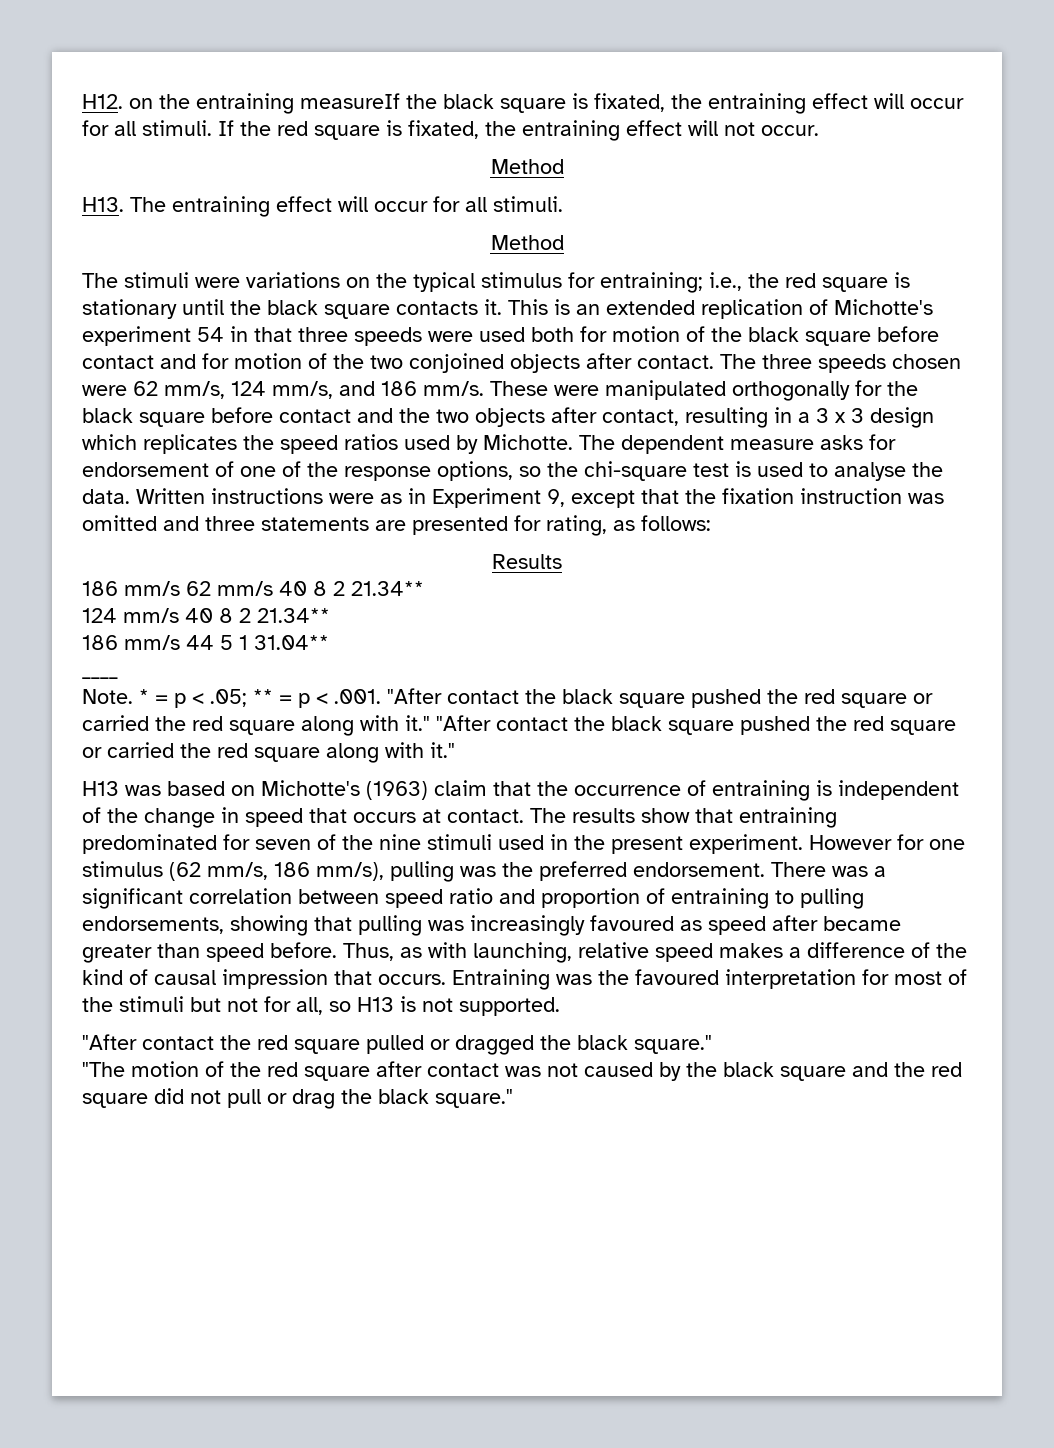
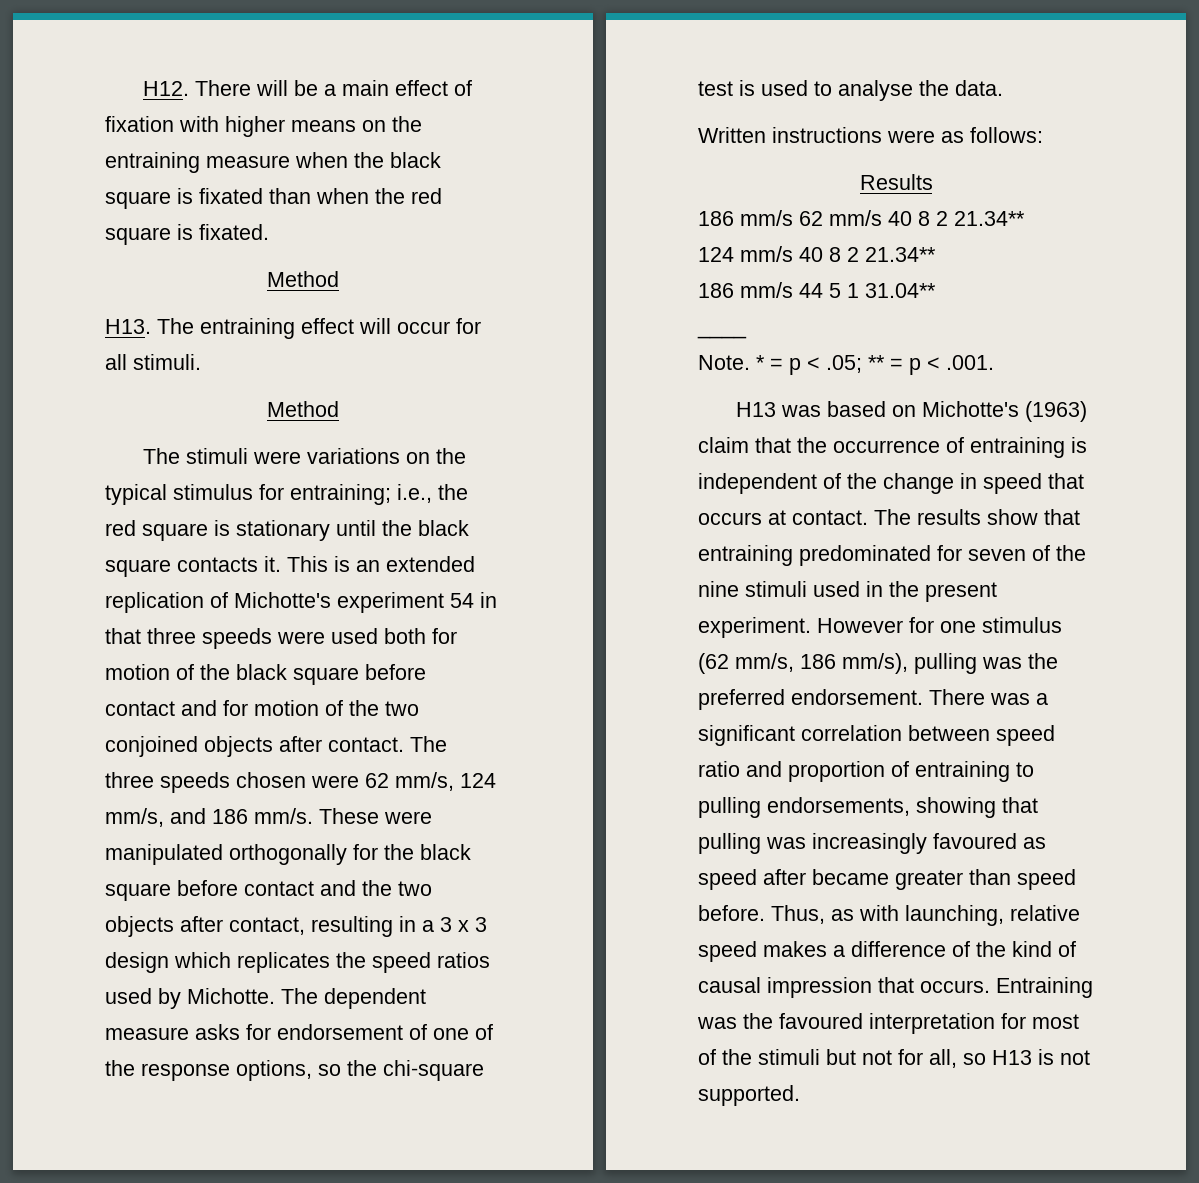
- H12. on the entraining measureIf the black square is fixated, the entraining effect will occur for all stimuli. If the red square is fixated, the entraining effect will not occur.
+ H12. There will be a main effect of fixation with higher means on the entraining measure when the black square is fixated than when the red square is fixated.
- The dependent measure asks for endorsement of one of the response options, so the chi-square test is used to analyse the data. Written instructions were as in Experiment 9, except that the fixation instruction was omitted and three statements are presented for rating, as follows:
+ The dependent measure asks for endorsement of one of the response options, so the chi-square test is used to analyse the data.
+ Written instructions were as follows:
- * = p < .05; ** = p < .001. "After contact the black square pushed the red square or carried the red square along with it." "After contact the black square pushed the red square or carried the red square along with it."
+ * = p < .05; ** = p < .001.
- "After contact the red square pulled or dragged the black square."
- "The motion of the red square after contact was not caused by the black square and the red square did not pull or drag the black square."

